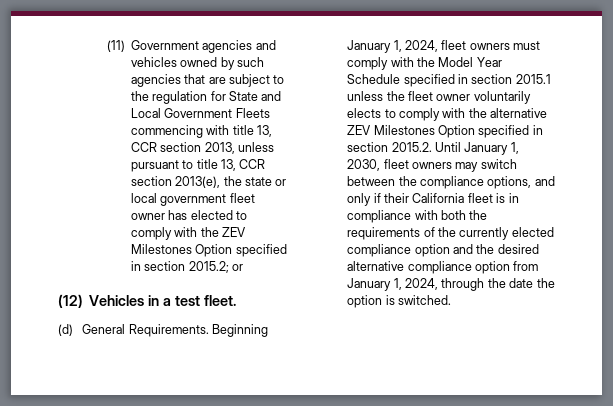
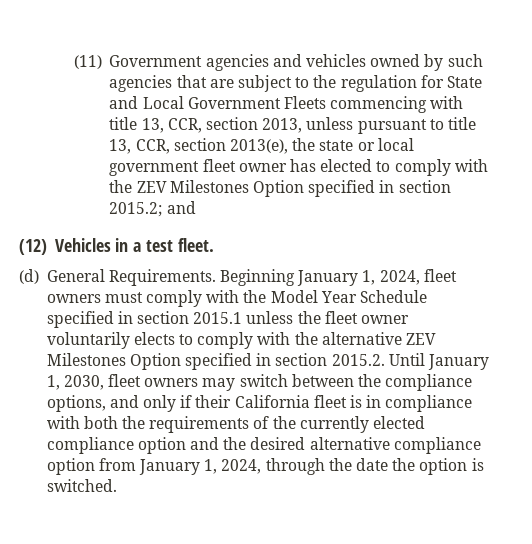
- (11) Government agencies and vehicles owned by such agencies that are subject to the regulation for State and Local Government Fleets commencing with title 13, CCR section 2013, unless pursuant to title 13, CCR section 2013(e), the state or local government fleet owner has elected to comply with the ZEV Milestones Option specified in section 2015.2; or
+ (11) Government agencies and vehicles owned by such agencies that are subject to the regulation for State and Local Government Fleets commencing with title 13, CCR, section 2013, unless pursuant to title 13, CCR, section 2013(e), the state or local government fleet owner has elected to comply with the ZEV Milestones Option specified in section 2015.2; and

